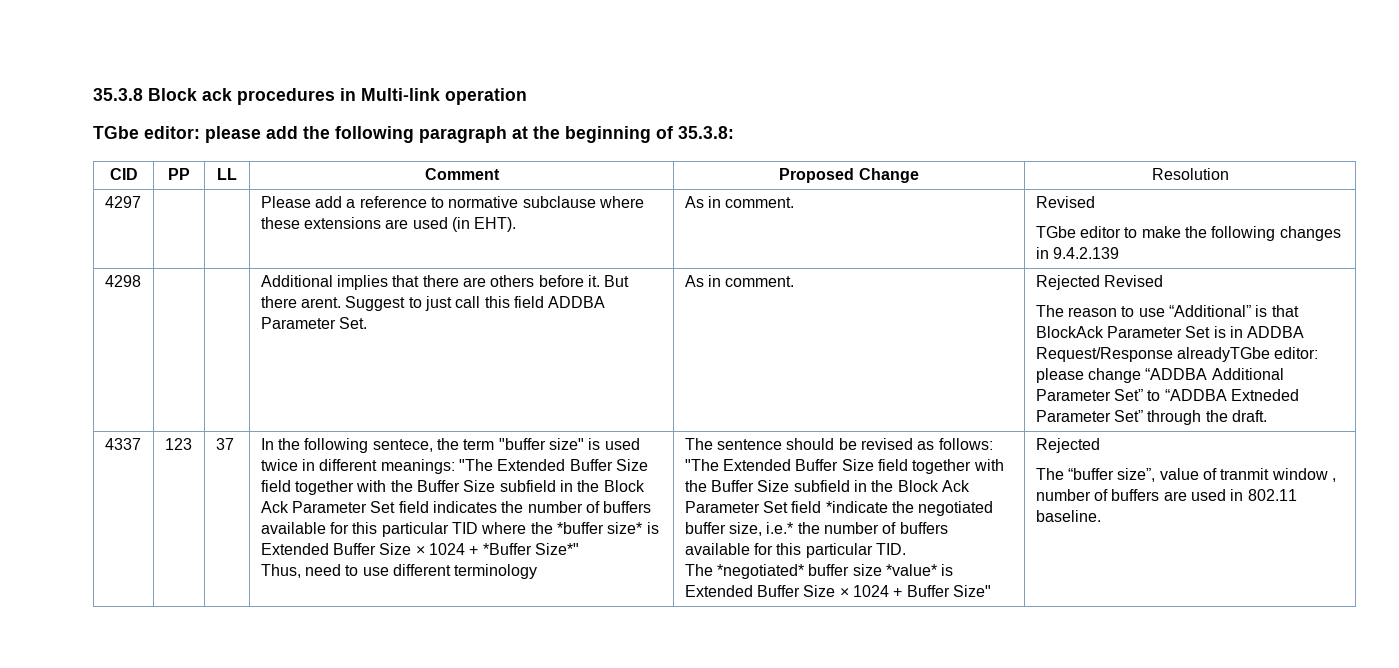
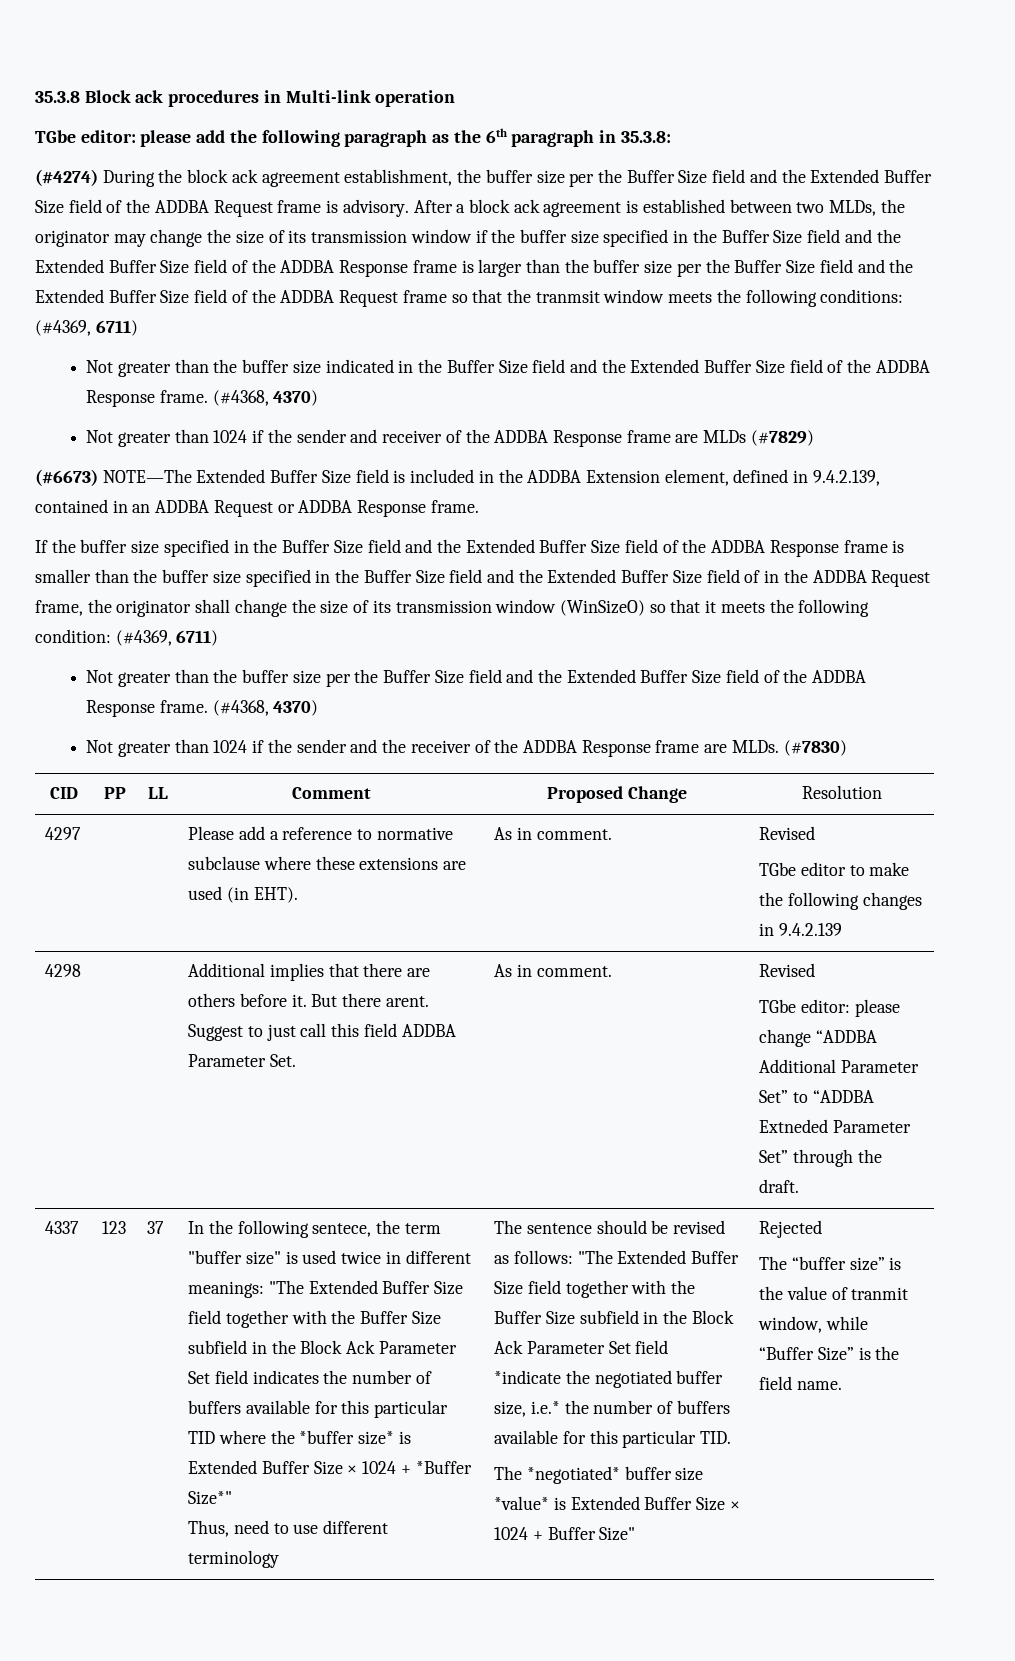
- TGbe editor: please add the following paragraph at the beginning of 35.3.8:
+ TGbe editor: please add the following paragraph as the 6th paragraph in 35.3.8:
+ (#4274) During the block ack agreement establishment, the buffer size per the Buffer Size field and the Extended Buffer Size field of the ADDBA Request frame is advisory. After a block ack agreement is established between two MLDs, the originator may change the size of its transmission window if the buffer size specified in the Buffer Size field and the Extended Buffer Size field of the ADDBA Response frame is larger than the buffer size per the Buffer Size field and the Extended Buffer Size field of the ADDBA Request frame so that the tranmsit window meets the following conditions: (#4369, 6711)
+ Not greater than the buffer size indicated in the Buffer Size field and the Extended Buffer Size field of the ADDBA Response frame. (#4368, 4370)
+ Not greater than 1024 if the sender and receiver of the ADDBA Response frame are MLDs (#7829)
+ (#6673) NOTE—The Extended Buffer Size field is included in the ADDBA Extension element, defined in 9.4.2.139, contained in an ADDBA Request or ADDBA Response frame.
+ If the buffer size specified in the Buffer Size field and the Extended Buffer Size field of the ADDBA Response frame is smaller than the buffer size specified in the Buffer Size field and the Extended Buffer Size field of in the ADDBA Request frame, the originator shall change the size of its transmission window (WinSizeO) so that it meets the following condition: (#4369, 6711)
+ Not greater than the buffer size per the Buffer Size field and the Extended Buffer Size field of the ADDBA Response frame. (#4368, 4370)
+ Not greater than 1024 if the sender and the receiver of the ADDBA Response frame are MLDs. (#7830)
- Suggest to just call this field ADDBA Parameter Set. | As in comment. | Rejected Revised
- The reason to use “Additional” is that BlockAck Parameter Set is in ADDBA Request/Response alreadyTGbe editor: please change “ADDBA Additional Parameter Set” to “ADDBA Extneded Parameter Set” through the draft.
+ Suggest to just call this field ADDBA Parameter Set. | As in comment. | Revised
+ TGbe editor: please change “ADDBA Additional Parameter Set” to “ADDBA Extneded Parameter Set” through the draft.
- The “buffer size”, value of tranmit window , number of buffers are used in 802.11 baseline.
+ The “buffer size” is the value of tranmit window, while “Buffer Size” is the field name.

